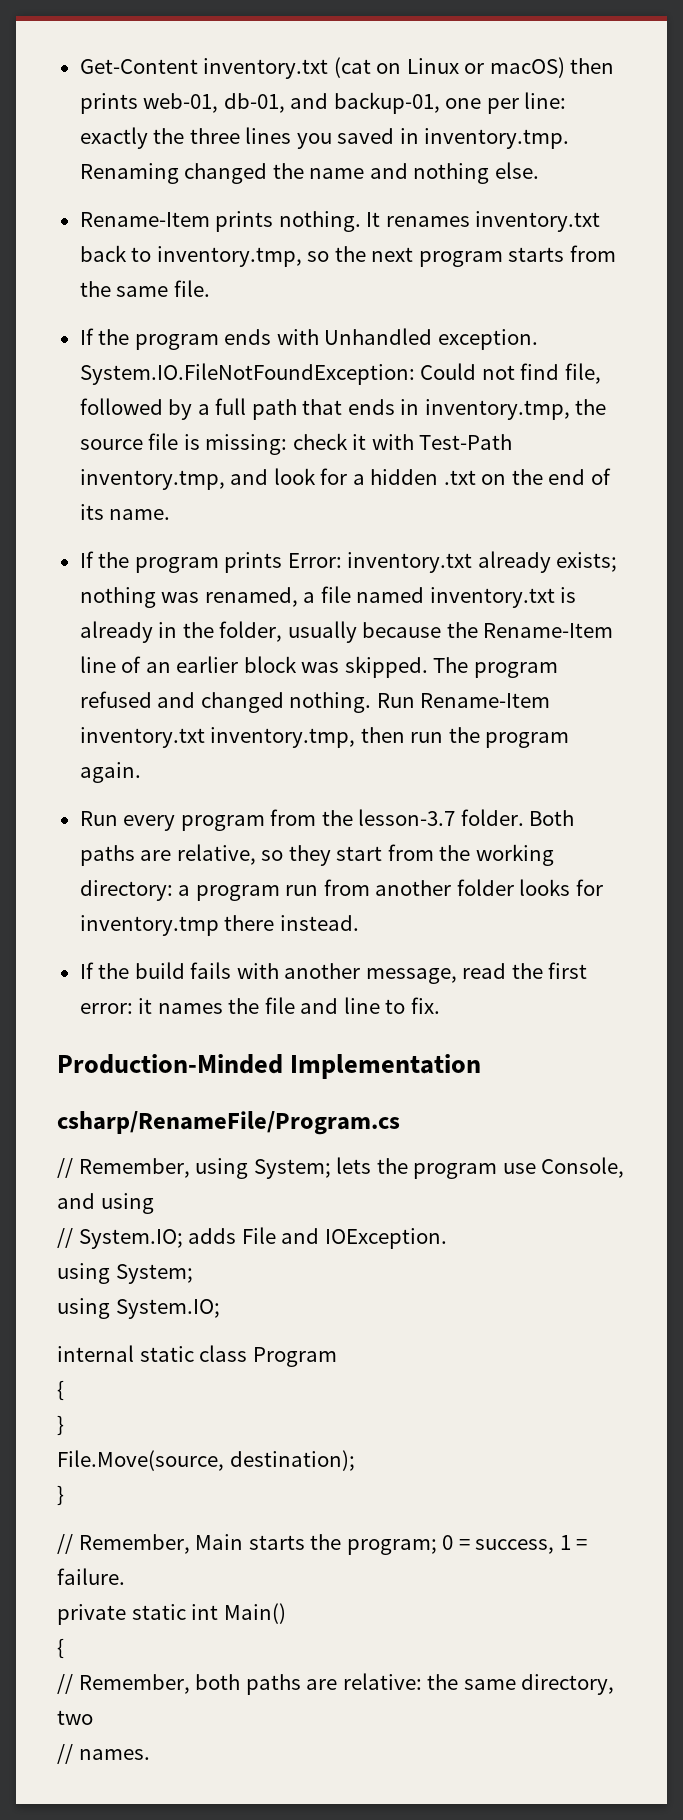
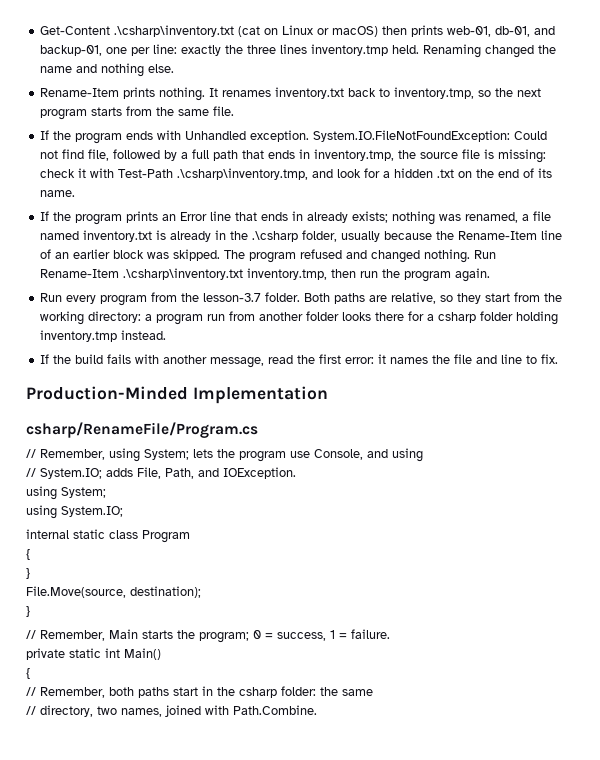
- Get-Content inventory.txt (cat on Linux or macOS) then prints web-01, db-01, and backup-01, one per line: exactly the three lines you saved in inventory.tmp. Renaming changed the name and nothing else.
+ Get-Content .\csharp\inventory.txt (cat on Linux or macOS) then prints web-01, db-01, and backup-01, one per line: exactly the three lines inventory.tmp held. Renaming changed the name and nothing else.
- System.IO.FileNotFoundException: Could not find file, followed by a full path that ends in inventory.tmp, the source file is missing: check it with Test-Path inventory.tmp, and look for a hidden .txt on the end of its name.
+ System.IO.FileNotFoundException: Could not find file, followed by a full path that ends in inventory.tmp, the source file is missing: check it with Test-Path .\csharp\inventory.tmp, and look for a hidden .txt on the end of its name.
- If the program prints Error: inventory.txt already exists; nothing was renamed, a file named inventory.txt is already in the folder, usually because the Rename-Item line of an earlier block was skipped.
+ If the program prints an Error line that ends in already exists; nothing was renamed, a file named inventory.txt is already in the .\csharp folder, usually because the Rename-Item line of an earlier block was skipped.
- Run Rename-Item inventory.txt inventory.tmp, then run the program again.
+ Run Rename-Item .\csharp\inventory.txt inventory.tmp, then run the program again.
- Both paths are relative, so they start from the working directory: a program run from another folder looks for inventory.tmp there instead.
+ Both paths are relative, so they start from the working directory: a program run from another folder looks there for a csharp folder holding inventory.tmp instead.
- // System.IO; adds File and IOException.
+ // System.IO; adds File, Path, and IOException.
- // Remember, both paths are relative: the same directory, two
- // names.
+ // Remember, both paths start in the csharp folder: the same
+ // directory, two names, joined with Path.Combine.

